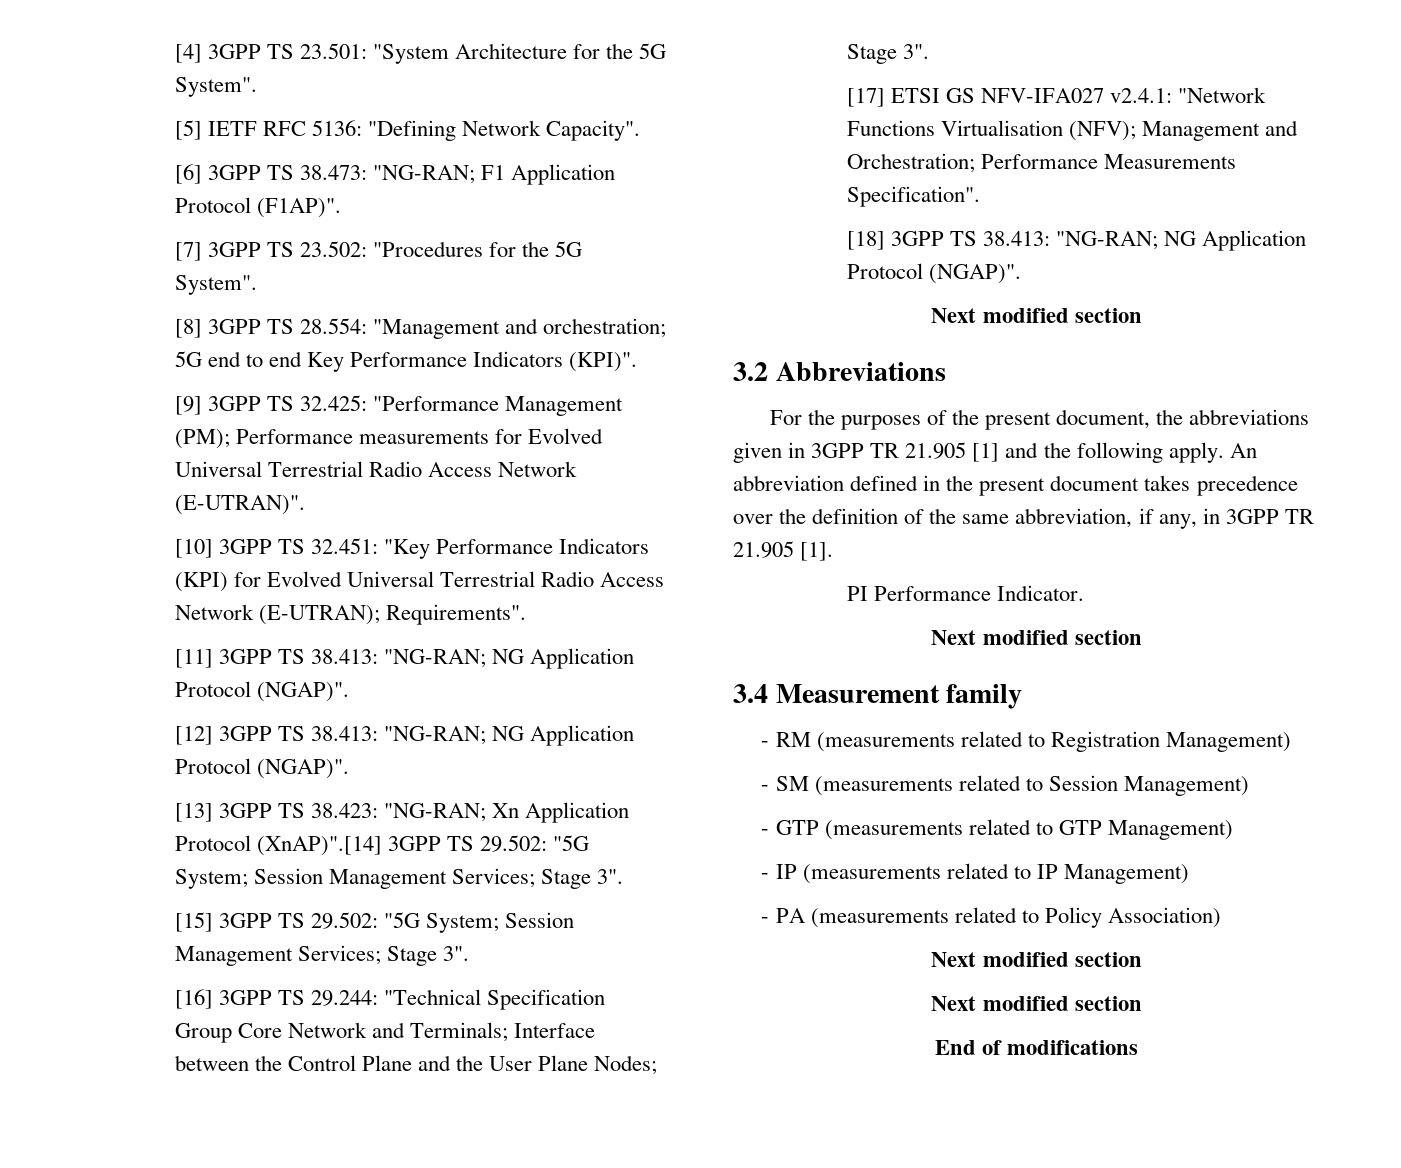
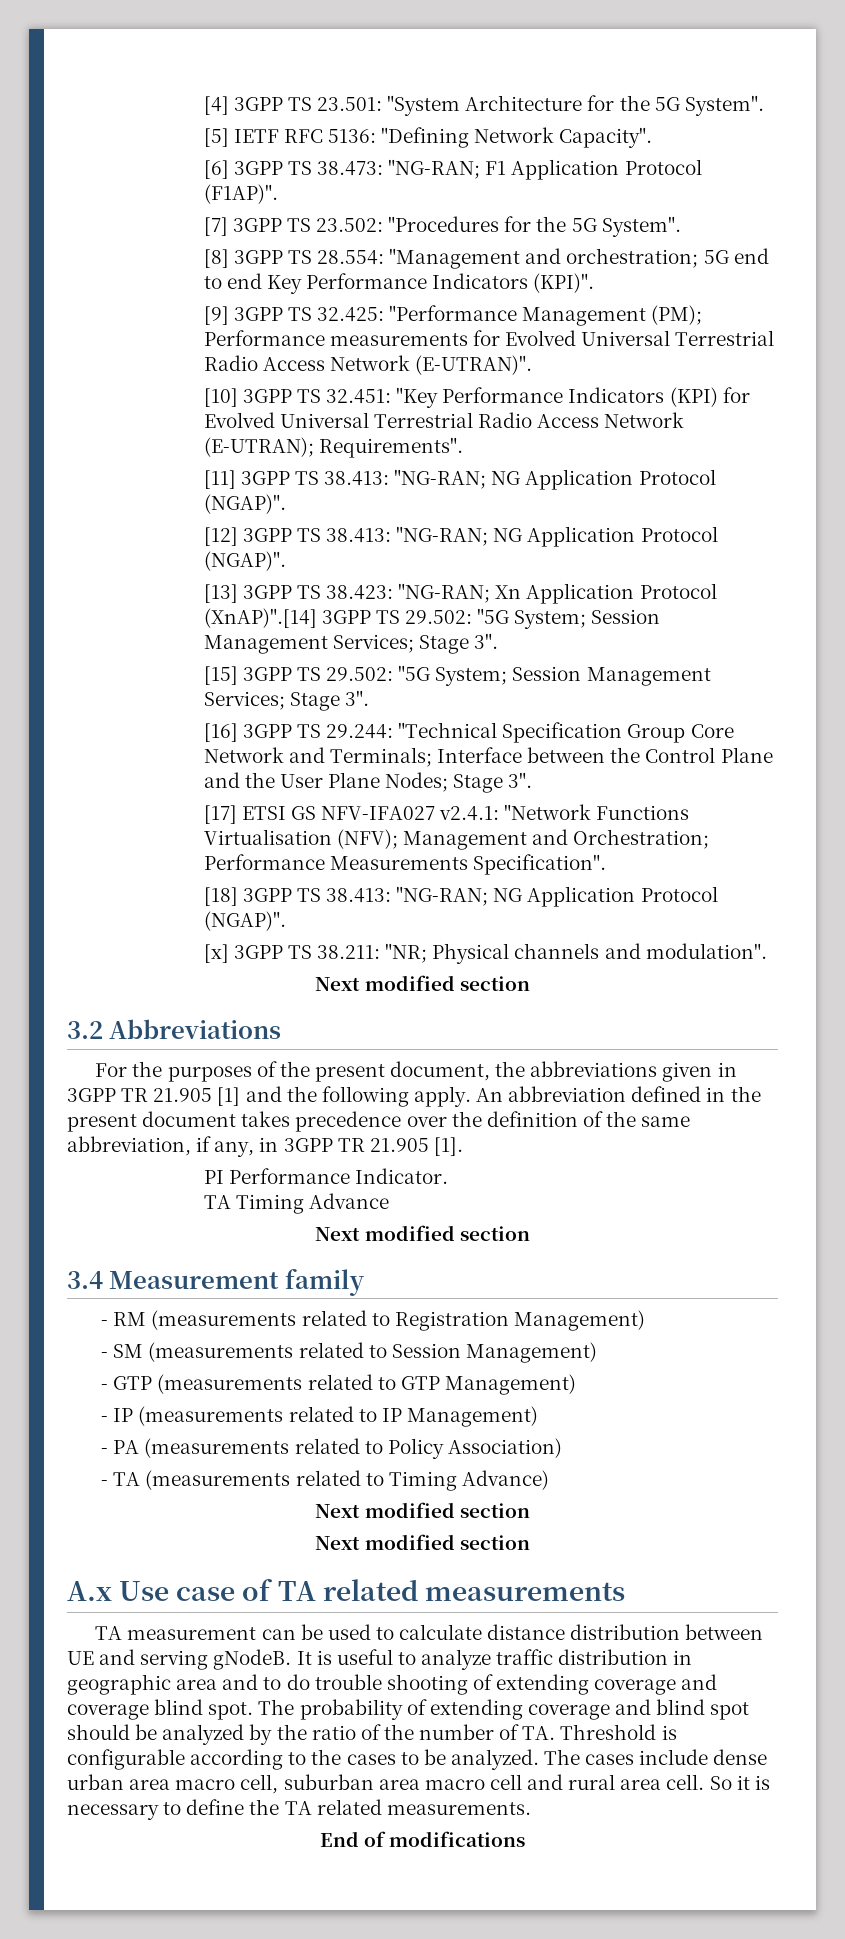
+ [x] 3GPP TS 38.211: "NR; Physical channels and modulation".
+ TA Timing Advance
+ - TA (measurements related to Timing Advance)
+ A.x Use case of TA related measurements
+ TA measurement can be used to calculate distance distribution between UE and serving gNodeB. It is useful to analyze traffic distribution in geographic area and to do trouble shooting of extending coverage and coverage blind spot. The probability of extending coverage and blind spot should be analyzed by the ratio of the number of TA. Threshold is configurable according to the cases to be analyzed. The cases include dense urban area macro cell, suburban area macro cell and rural area cell. So it is necessary to define the TA related measurements.

